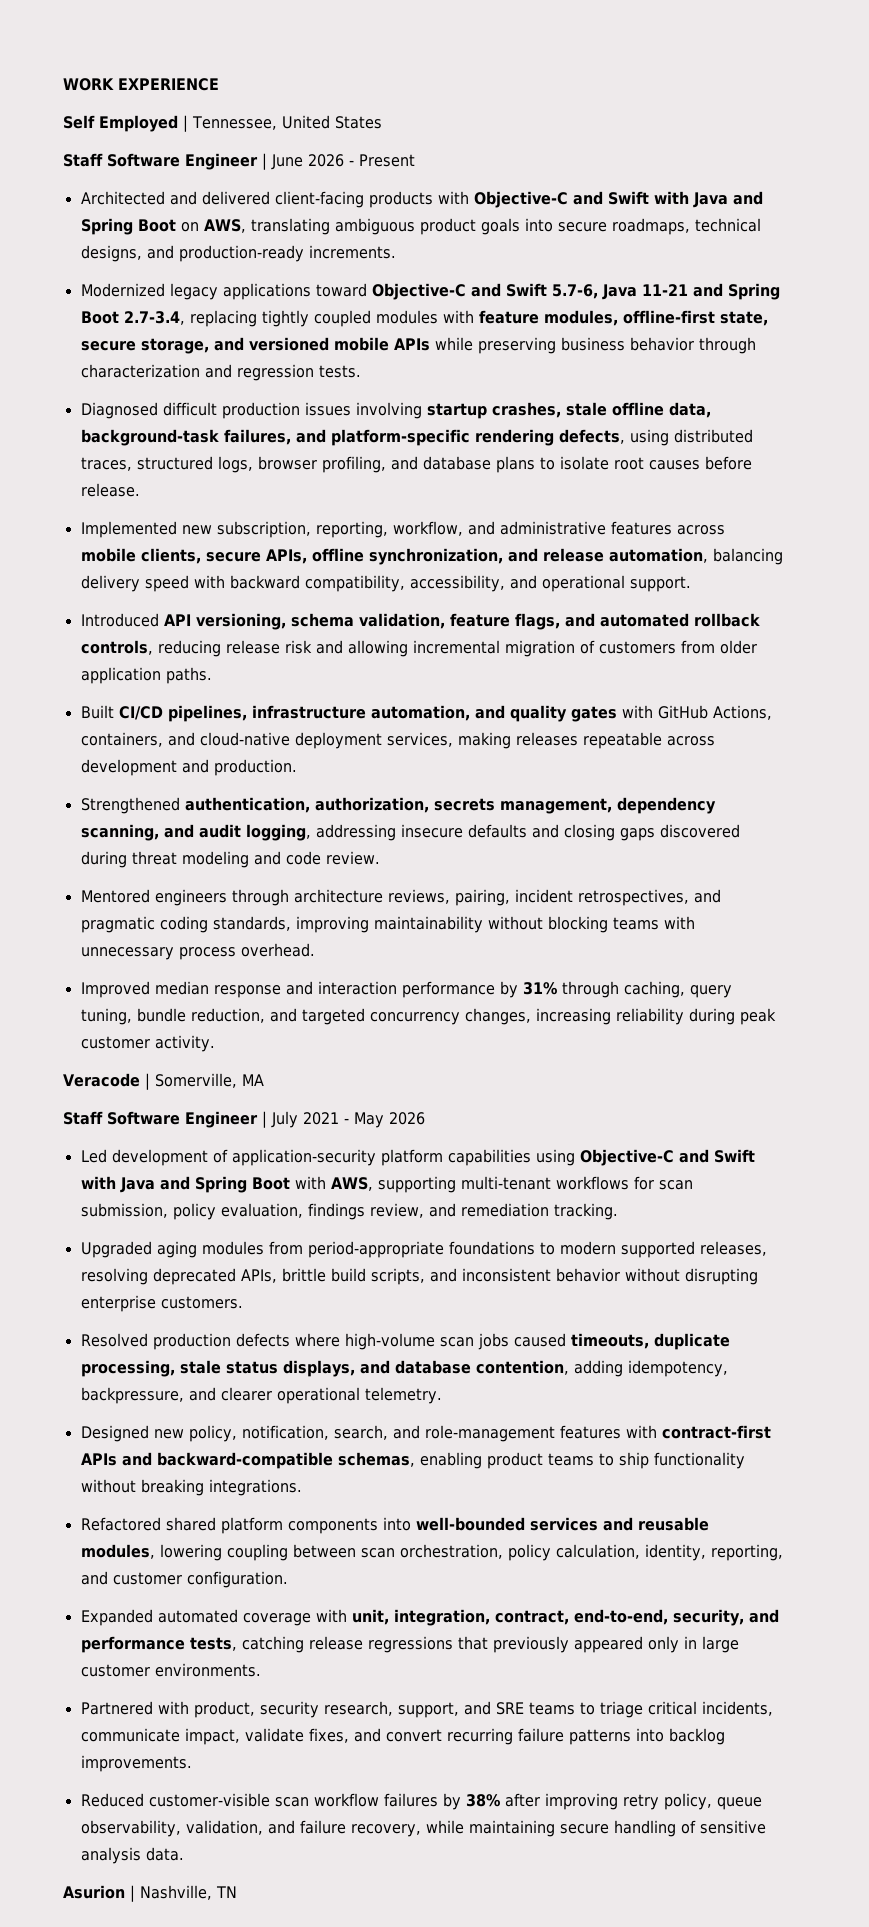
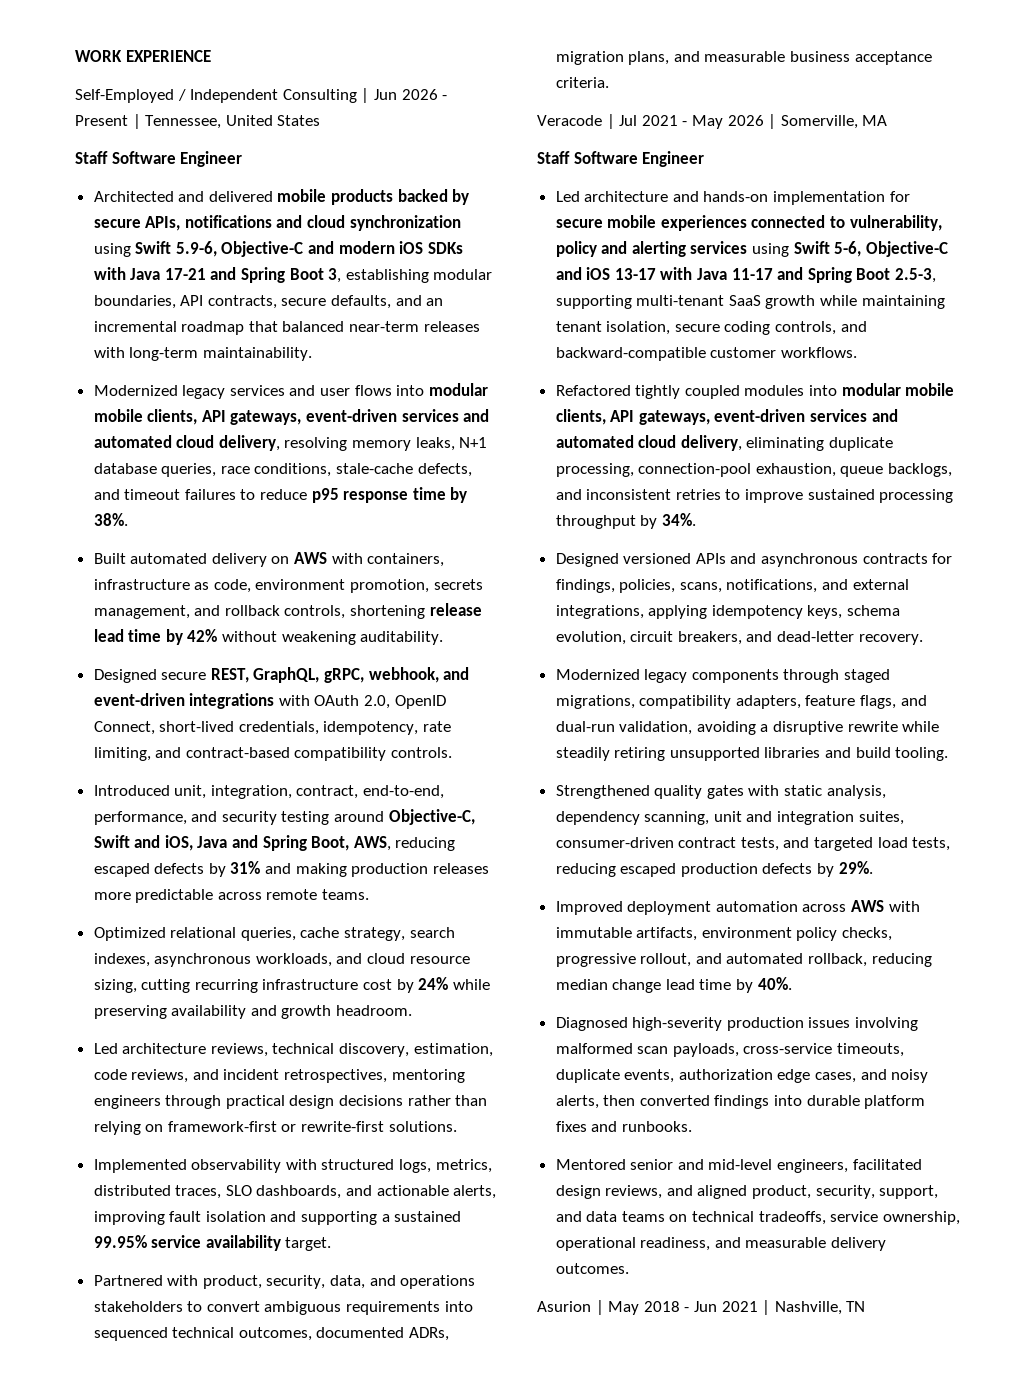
- Self Employed | Tennessee, United States
- Staff Software Engineer | June 2026 - Present
- Architected and delivered client-facing products with Objective-C and Swift with Java and Spring Boot on AWS, translating ambiguous product goals into secure roadmaps, technical designs, and production-ready increments.
- Modernized legacy applications toward Objective-C and Swift 5.7-6, Java 11-21 and Spring Boot 2.7-3.4, replacing tightly coupled modules with feature modules, offline-first state, secure storage, and versioned mobile APIs while preserving business behavior through characterization and regression tests.
- Diagnosed difficult production issues involving startup crashes, stale offline data, background-task failures, and platform-specific rendering defects, using distributed traces, structured logs, browser profiling, and database plans to isolate root causes before release.
- Implemented new subscription, reporting, workflow, and administrative features across mobile clients, secure APIs, offline synchronization, and release automation, balancing delivery speed with backward compatibility, accessibility, and operational support.
- Introduced API versioning, schema validation, feature flags, and automated rollback controls, reducing release risk and allowing incremental migration of customers from older application paths.
- Built CI/CD pipelines, infrastructure automation, and quality gates with GitHub Actions, containers, and cloud-native deployment services, making releases repeatable across development and production.
- Strengthened authentication, authorization, secrets management, dependency scanning, and audit logging, addressing insecure defaults and closing gaps discovered during threat modeling and code review.
- Mentored engineers through architecture reviews, pairing, incident retrospectives, and pragmatic coding standards, improving maintainability without blocking teams with unnecessary process overhead.
- Improved median response and interaction performance by 31% through caching, query tuning, bundle reduction, and targeted concurrency changes, increasing reliability during peak customer activity.
- Veracode | Somerville, MA
- Staff Software Engineer | July 2021 - May 2026
- Led development of application-security platform capabilities using Objective-C and Swift with Java and Spring Boot with AWS, supporting multi-tenant workflows for scan submission, policy evaluation, findings review, and remediation tracking.
- Upgraded aging modules from period-appropriate foundations to modern supported releases, resolving deprecated APIs, brittle build scripts, and inconsistent behavior without disrupting enterprise customers.
- Resolved production defects where high-volume scan jobs caused timeouts, duplicate processing, stale status displays, and database contention, adding idempotency, backpressure, and clearer operational telemetry.
- Designed new policy, notification, search, and role-management features with contract-first APIs and backward-compatible schemas, enabling product teams to ship functionality without breaking integrations.
- Refactored shared platform components into well-bounded services and reusable modules, lowering coupling between scan orchestration, policy calculation, identity, reporting, and customer configuration.
- Expanded automated coverage with unit, integration, contract, end-to-end, security, and performance tests, catching release regressions that previously appeared only in large customer environments.
- Partnered with product, security research, support, and SRE teams to triage critical incidents, communicate impact, validate fixes, and convert recurring failure patterns into backlog improvements.
- Reduced customer-visible scan workflow failures by 38% after improving retry policy, queue observability, validation, and failure recovery, while maintaining secure handling of sensitive analysis data.
- Asurion | Nashville, TN
+ Self-Employed / Independent Consulting | Jun 2026 - Present | Tennessee, United States
+ Staff Software Engineer
+ Architected and delivered mobile products backed by secure APIs, notifications and cloud synchronization using Swift 5.9-6, Objective-C and modern iOS SDKs with Java 17-21 and Spring Boot 3, establishing modular boundaries, API contracts, secure defaults, and an incremental roadmap that balanced near-term releases with long-term maintainability.
+ Modernized legacy services and user flows into modular mobile clients, API gateways, event-driven services and automated cloud delivery, resolving memory leaks, N+1 database queries, race conditions, stale-cache defects, and timeout failures to reduce p95 response time by 38%.
+ Built automated delivery on AWS with containers, infrastructure as code, environment promotion, secrets management, and rollback controls, shortening release lead time by 42% without weakening auditability.
+ Designed secure REST, GraphQL, gRPC, webhook, and event-driven integrations with OAuth 2.0, OpenID Connect, short-lived credentials, idempotency, rate limiting, and contract-based compatibility controls.
+ Introduced unit, integration, contract, end-to-end, performance, and security testing around Objective-C, Swift and iOS, Java and Spring Boot, AWS, reducing escaped defects by 31% and making production releases more predictable across remote teams.
+ Optimized relational queries, cache strategy, search indexes, asynchronous workloads, and cloud resource sizing, cutting recurring infrastructure cost by 24% while preserving availability and growth headroom.
+ Led architecture reviews, technical discovery, estimation, code reviews, and incident retrospectives, mentoring engineers through practical design decisions rather than relying on framework-first or rewrite-first solutions.
+ Implemented observability with structured logs, metrics, distributed traces, SLO dashboards, and actionable alerts, improving fault isolation and supporting a sustained 99.95% service availability target.
+ Partnered with product, security, data, and operations stakeholders to convert ambiguous requirements into sequenced technical outcomes, documented ADRs, migration plans, and measurable business acceptance criteria.
+ Veracode | Jul 2021 - May 2026 | Somerville, MA
+ Staff Software Engineer
+ Led architecture and hands-on implementation for secure mobile experiences connected to vulnerability, policy and alerting services using Swift 5-6, Objective-C and iOS 13-17 with Java 11-17 and Spring Boot 2.5-3, supporting multi-tenant SaaS growth while maintaining tenant isolation, secure coding controls, and backward-compatible customer workflows.
+ Refactored tightly coupled modules into modular mobile clients, API gateways, event-driven services and automated cloud delivery, eliminating duplicate processing, connection-pool exhaustion, queue backlogs, and inconsistent retries to improve sustained processing throughput by 34%.
+ Designed versioned APIs and asynchronous contracts for findings, policies, scans, notifications, and external integrations, applying idempotency keys, schema evolution, circuit breakers, and dead-letter recovery.
+ Modernized legacy components through staged migrations, compatibility adapters, feature flags, and dual-run validation, avoiding a disruptive rewrite while steadily retiring unsupported libraries and build tooling.
+ Strengthened quality gates with static analysis, dependency scanning, unit and integration suites, consumer-driven contract tests, and targeted load tests, reducing escaped production defects by 29%.
+ Improved deployment automation across AWS with immutable artifacts, environment policy checks, progressive rollout, and automated rollback, reducing median change lead time by 40%.
+ Diagnosed high-severity production issues involving malformed scan payloads, cross-service timeouts, duplicate events, authorization edge cases, and noisy alerts, then converted findings into durable platform fixes and runbooks.
+ Mentored senior and mid-level engineers, facilitated design reviews, and aligned product, security, support, and data teams on technical tradeoffs, service ownership, operational readiness, and measurable delivery outcomes.
+ Asurion | May 2018 - Jun 2021 | Nashville, TN

